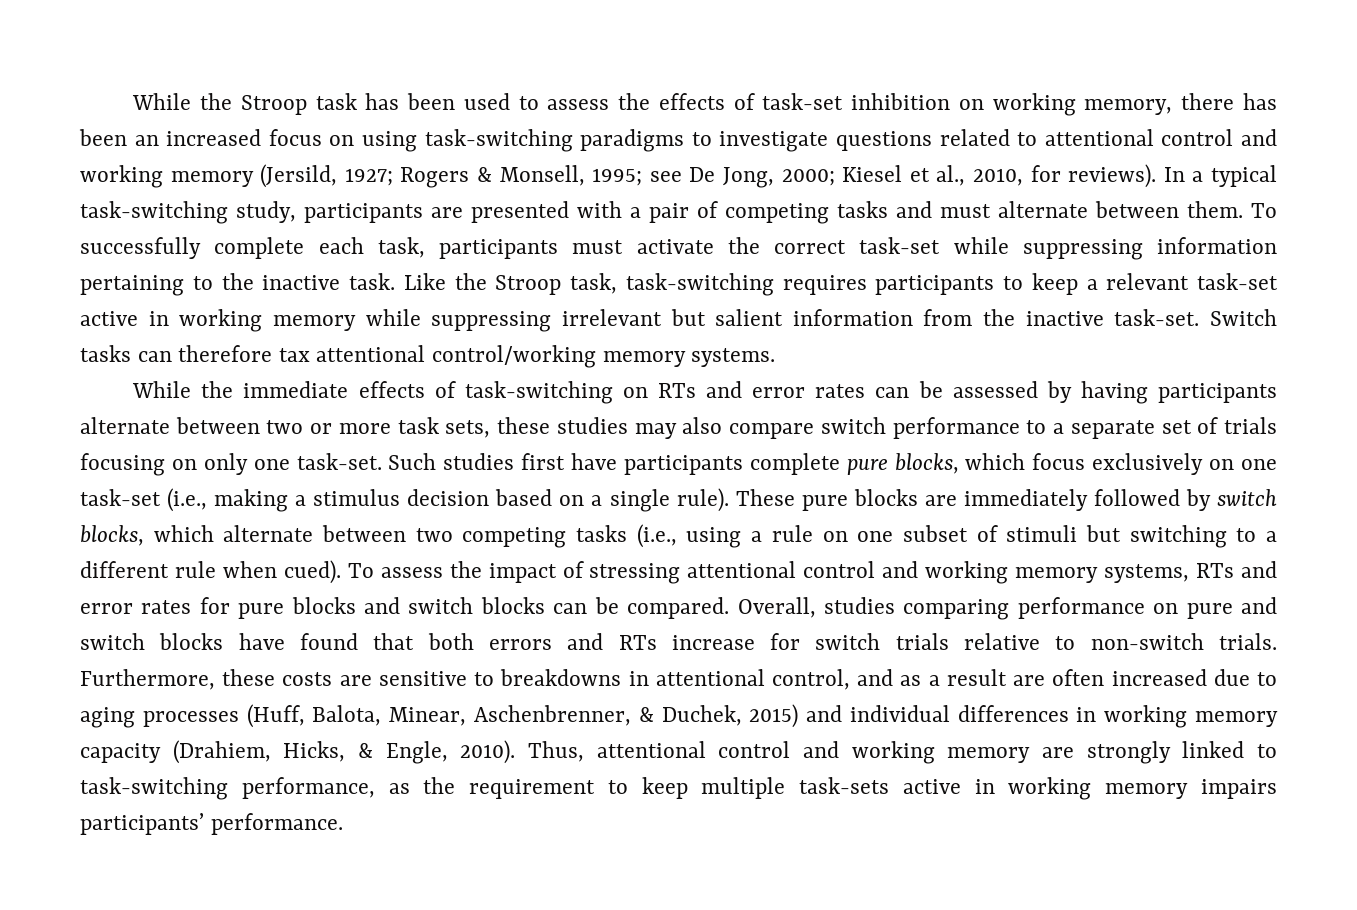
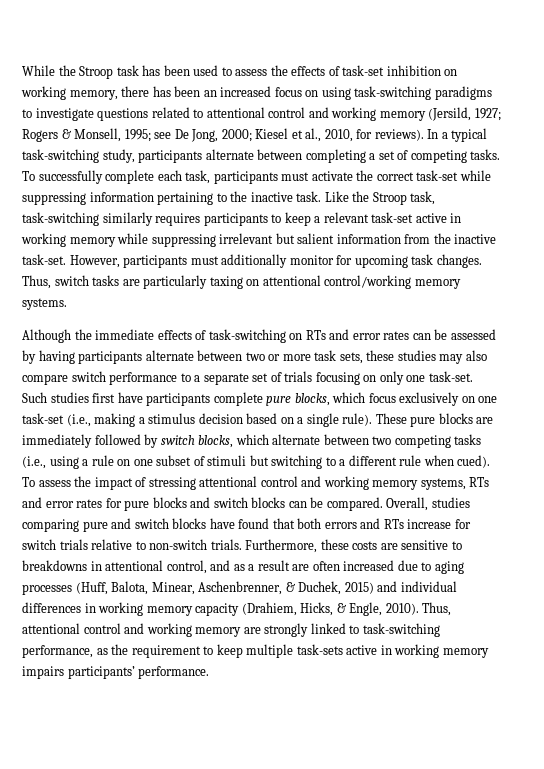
- In a typical task-switching study, participants are presented with a pair of competing tasks and must alternate between them.
+ In a typical task-switching study, participants alternate between completing a set of competing tasks.
- Like the Stroop task, task-switching requires participants to keep a relevant task-set active in working memory while suppressing irrelevant but salient information from the inactive task-set.
+ Like the Stroop task, task-switching similarly requires participants to keep a relevant task-set active in working memory while suppressing irrelevant but salient information from the inactive task-set.
- Switch tasks can therefore tax attentional control/working memory systems.
+ However, participants must additionally monitor for upcoming task changes. Thus, switch tasks are particularly taxing on attentional control/working memory systems.
- While the immediate effects of task-switching on RTs and error rates can be assessed by having participants alternate between two or more task sets, these studies may also compare switch performance to a separate set of trials focusing on only one task-set.
+ Although the immediate effects of task-switching on RTs and error rates can be assessed by having participants alternate between two or more task sets, these studies may also compare switch performance to a separate set of trials focusing on only one task-set.
- Overall, studies comparing performance on pure and switch blocks have found that both errors and RTs increase for switch trials relative to non-switch trials.
+ Overall, studies comparing pure and switch blocks have found that both errors and RTs increase for switch trials relative to non-switch trials.

